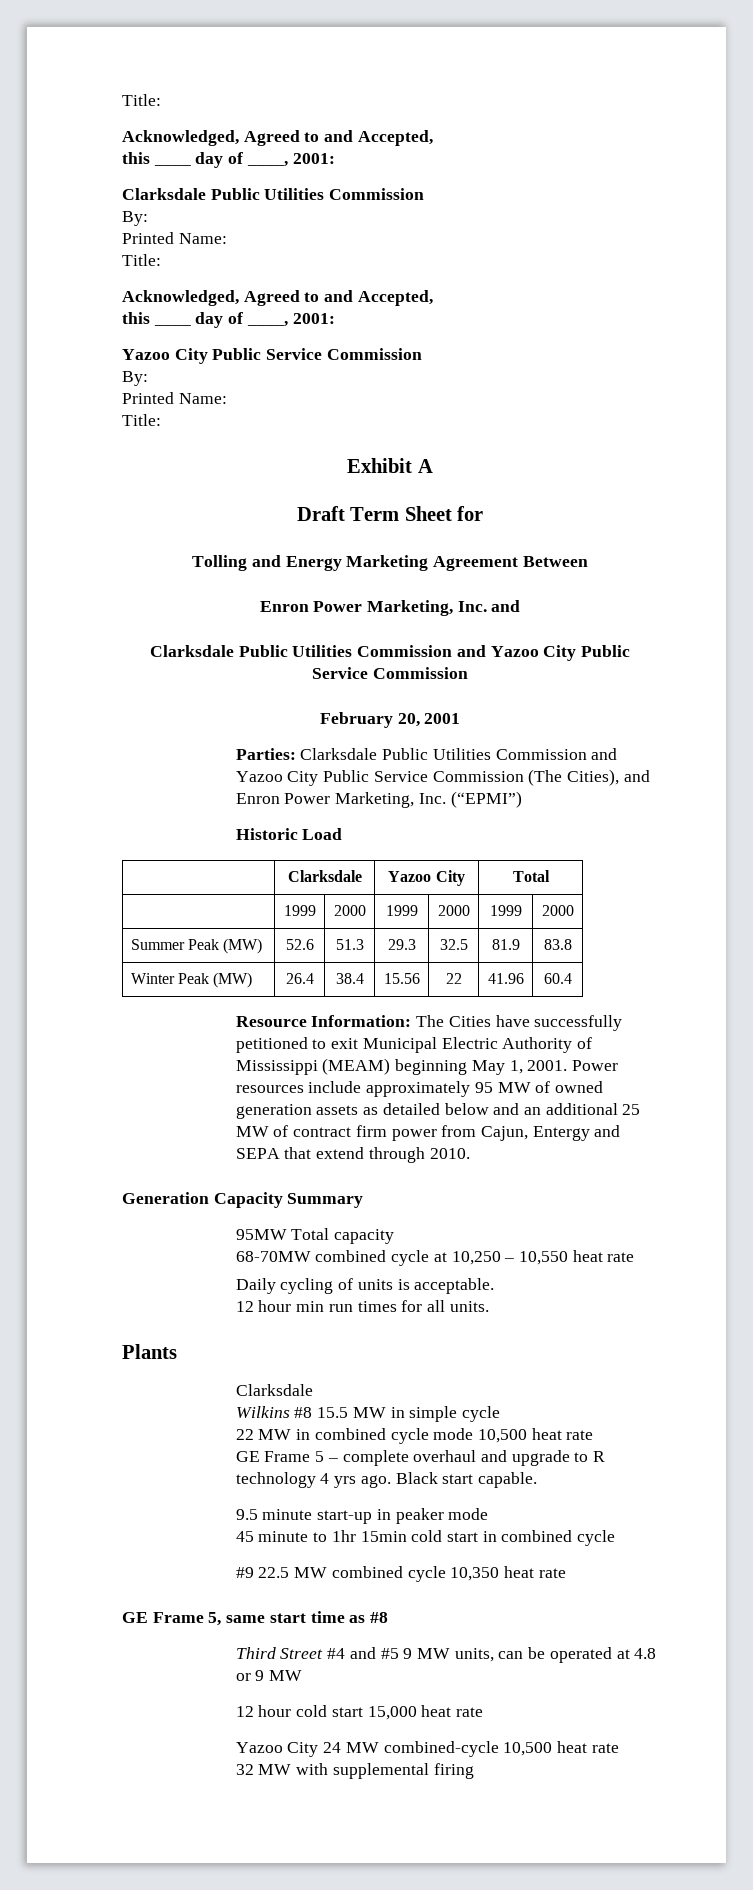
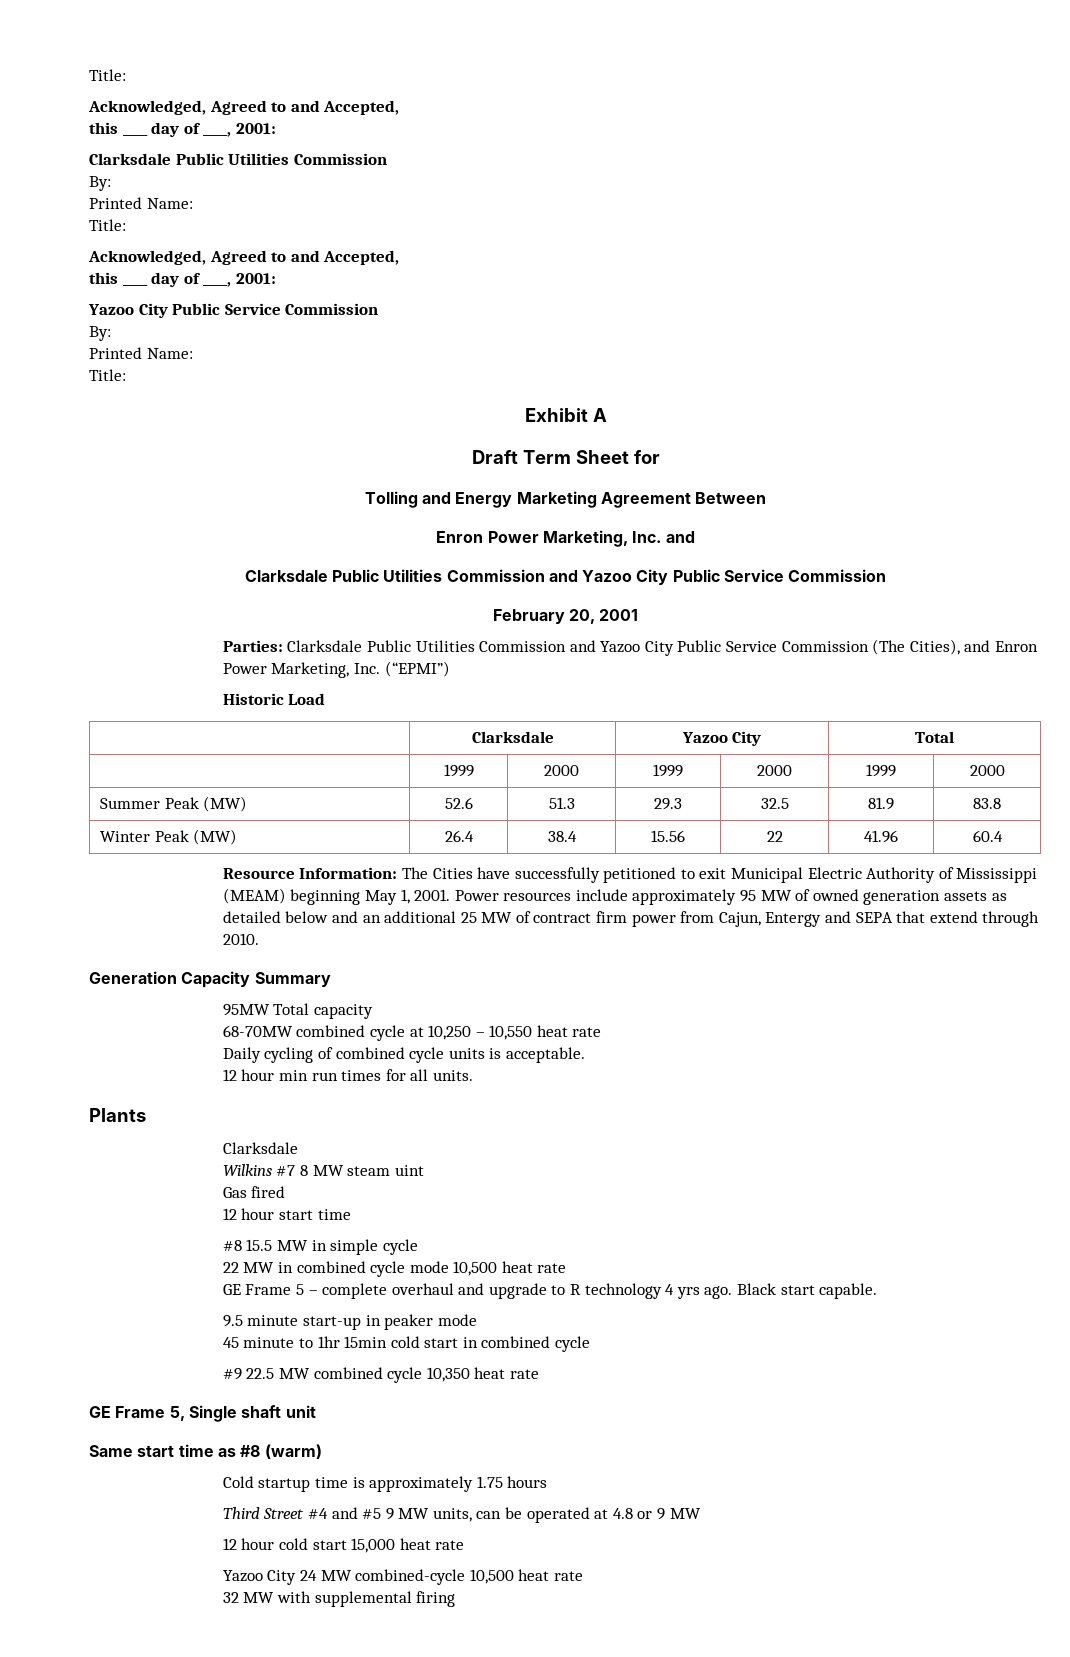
- Daily cycling of units is acceptable.
+ Daily cycling of combined cycle units is acceptable.
- Wilkins #8 15.5 MW in simple cycle
+ Wilkins #7 8 MW steam uint
+ Gas fired
+ 12 hour start time
+ #8 15.5 MW in simple cycle
- GE Frame 5, same start time as #8
+ GE Frame 5, Single shaft unit
+ Same start time as #8 (warm)
+ Cold startup time is approximately 1.75 hours

